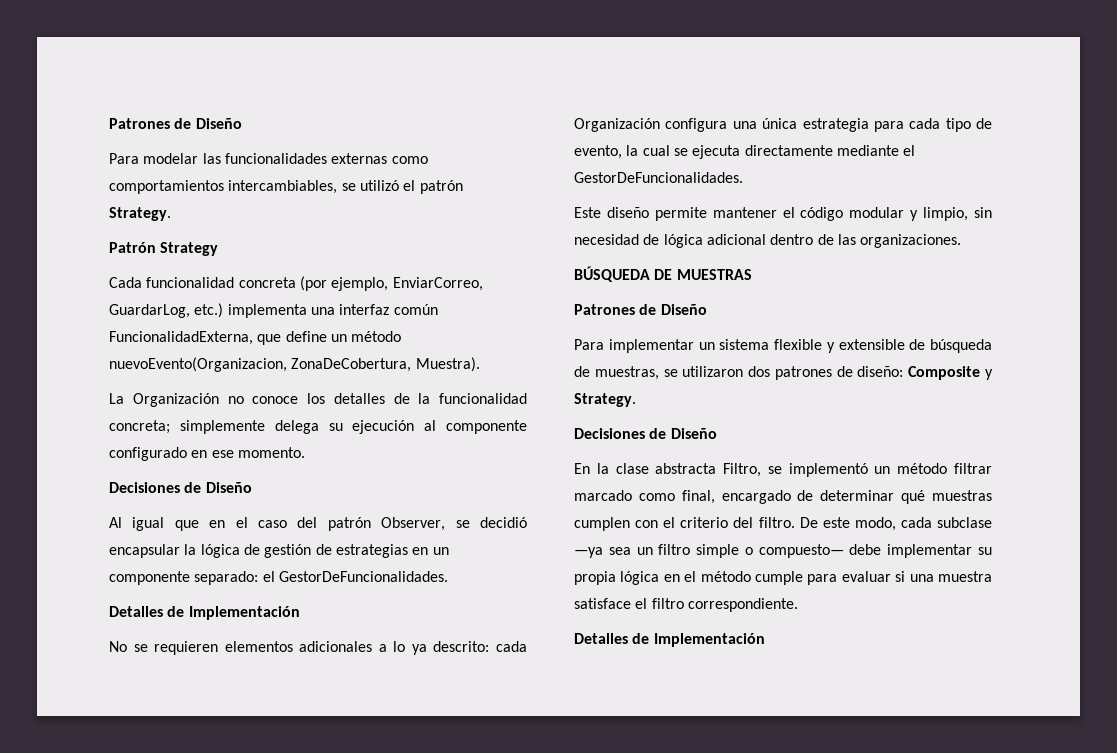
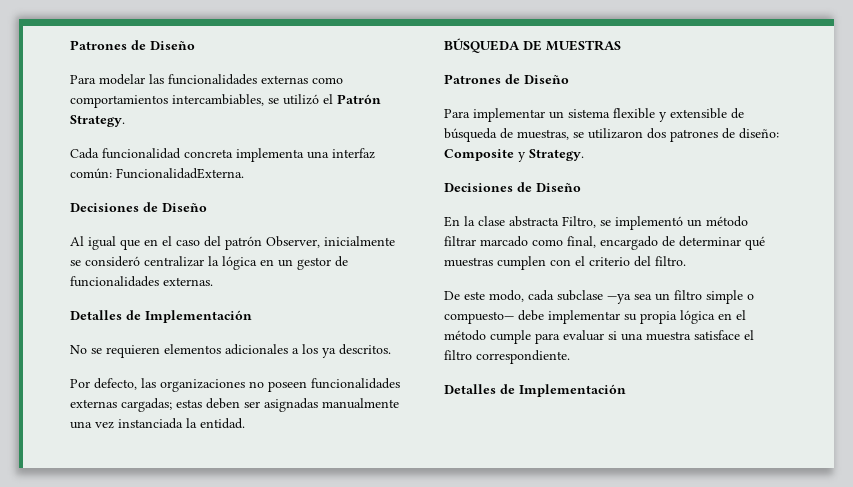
- Para modelar las funcionalidades externas como comportamientos intercambiables, se utilizó el patrón Strategy.
- Patrón Strategy
+ Para modelar las funcionalidades externas como comportamientos intercambiables, se utilizó el Patrón Strategy.
- Cada funcionalidad concreta (por ejemplo, EnviarCorreo, GuardarLog, etc.) implementa una interfaz común FuncionalidadExterna, que define un método nuevoEvento(Organizacion, ZonaDeCobertura, Muestra).
- La Organización no conoce los detalles de la funcionalidad concreta; simplemente delega su ejecución al componente configurado en ese momento.
+ Cada funcionalidad concreta implementa una interfaz común: FuncionalidadExterna.
- Al igual que en el caso del patrón Observer, se decidió encapsular la lógica de gestión de estrategias en un componente separado: el GestorDeFuncionalidades.
+ Al igual que en el caso del patrón Observer, inicialmente se consideró centralizar la lógica en un gestor de funcionalidades externas.
- No se requieren elementos adicionales a lo ya descrito: cada Organización configura una única estrategia para cada tipo de evento, la cual se ejecuta directamente mediante el GestorDeFuncionalidades.
- Este diseño permite mantener el código modular y limpio, sin necesidad de lógica adicional dentro de las organizaciones.
+ No se requieren elementos adicionales a los ya descritos.
+ Por defecto, las organizaciones no poseen funcionalidades externas cargadas; estas deben ser asignadas manualmente una vez instanciada la entidad.
- En la clase abstracta Filtro, se implementó un método filtrar marcado como final, encargado de determinar qué muestras cumplen con el criterio del filtro. De este modo, cada subclase —ya sea un filtro simple o compuesto— debe implementar su propia lógica en el método cumple para evaluar si una muestra satisface el filtro correspondiente.
+ En la clase abstracta Filtro, se implementó un método filtrar marcado como final, encargado de determinar qué muestras cumplen con el criterio del filtro.
+ De este modo, cada subclase —ya sea un filtro simple o compuesto— debe implementar su propia lógica en el método cumple para evaluar si una muestra satisface el filtro correspondiente.

